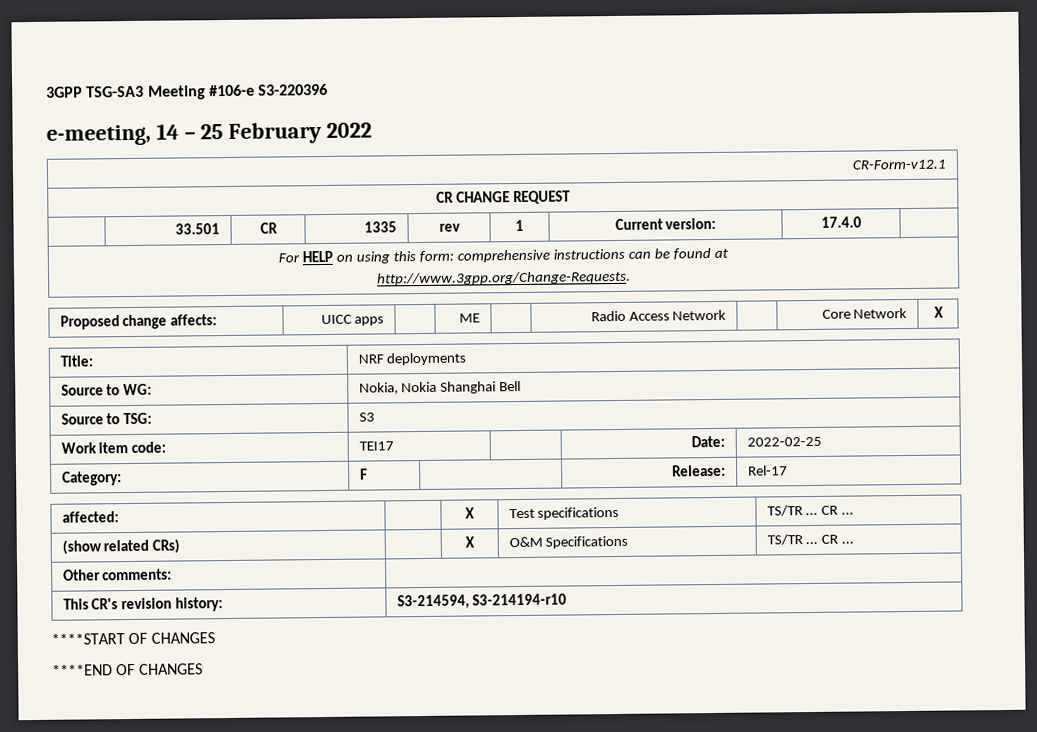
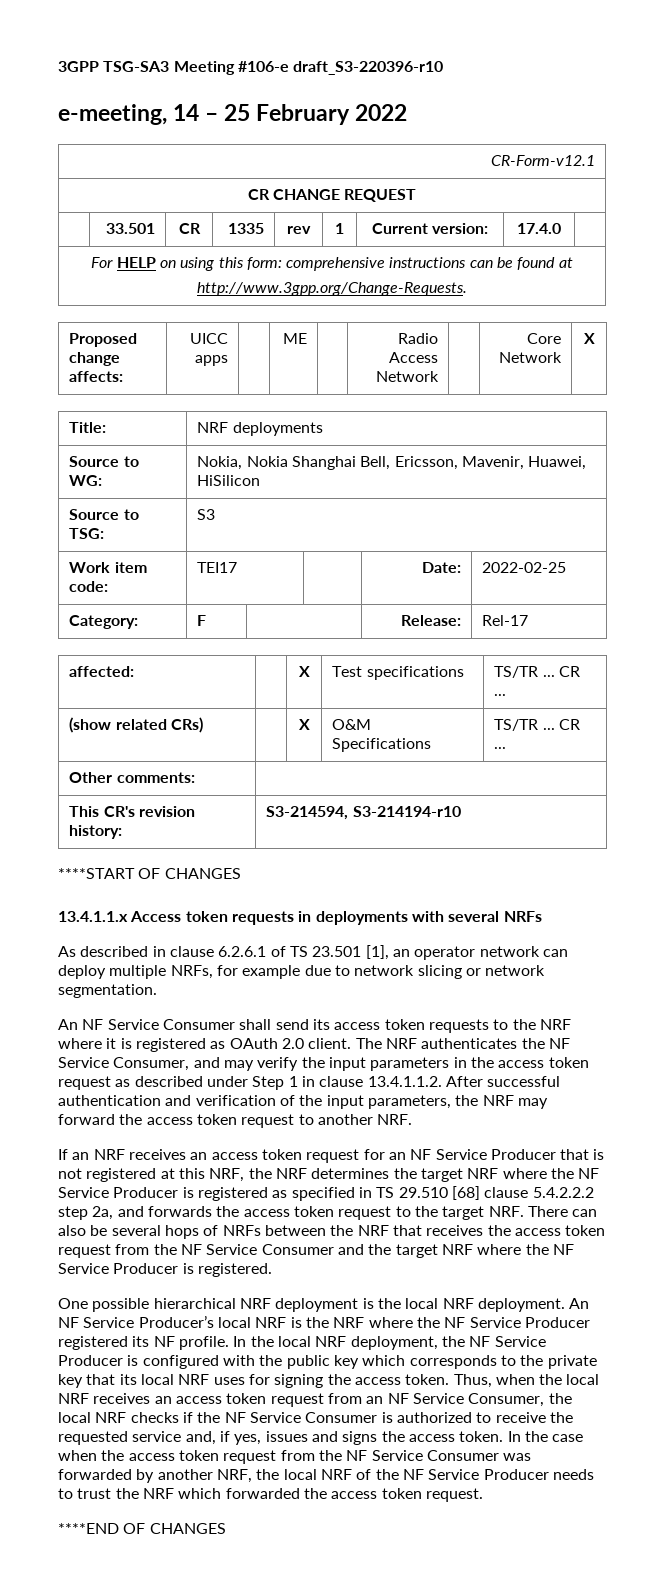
- 3GPP TSG-SA3 Meeting #106-e S3-220396
+ 3GPP TSG-SA3 Meeting #106-e draft_S3-220396-r10
- Source to WG: | Nokia, Nokia Shanghai Bell
+ Source to WG: | Nokia, Nokia Shanghai Bell, Ericsson, Mavenir, Huawei, HiSilicon
+ 13.4.1.1.x Access token requests in deployments with several NRFs
+ As described in clause 6.2.6.1 of TS 23.501 [1], an operator network can deploy multiple NRFs, for example due to network slicing or network segmentation.
+ An NF Service Consumer shall send its access token requests to the NRF where it is registered as OAuth 2.0 client. The NRF authenticates the NF Service Consumer, and may verify the input parameters in the access token request as described under Step 1 in clause 13.4.1.1.2. After successful authentication and verification of the input parameters, the NRF may forward the access token request to another NRF.
+ If an NRF receives an access token request for an NF Service Producer that is not registered at this NRF, the NRF determines the target NRF where the NF Service Producer is registered as specified in TS 29.510 [68] clause 5.4.2.2.2 step 2a, and forwards the access token request to the target NRF. There can also be several hops of NRFs between the NRF that receives the access token request from the NF Service Consumer and the target NRF where the NF Service Producer is registered.
+ One possible hierarchical NRF deployment is the local NRF deployment. An NF Service Producer’s local NRF is the NRF where the NF Service Producer registered its NF profile. In the local NRF deployment, the NF Service Producer is configured with the public key which corresponds to the private key that its local NRF uses for signing the access token. Thus, when the local NRF receives an access token request from an NF Service Consumer, the local NRF checks if the NF Service Consumer is authorized to receive the requested service and, if yes, issues and signs the access token. In the case when the access token request from the NF Service Consumer was forwarded by another NRF, the local NRF of the NF Service Producer needs to trust the NRF which forwarded the access token request.

